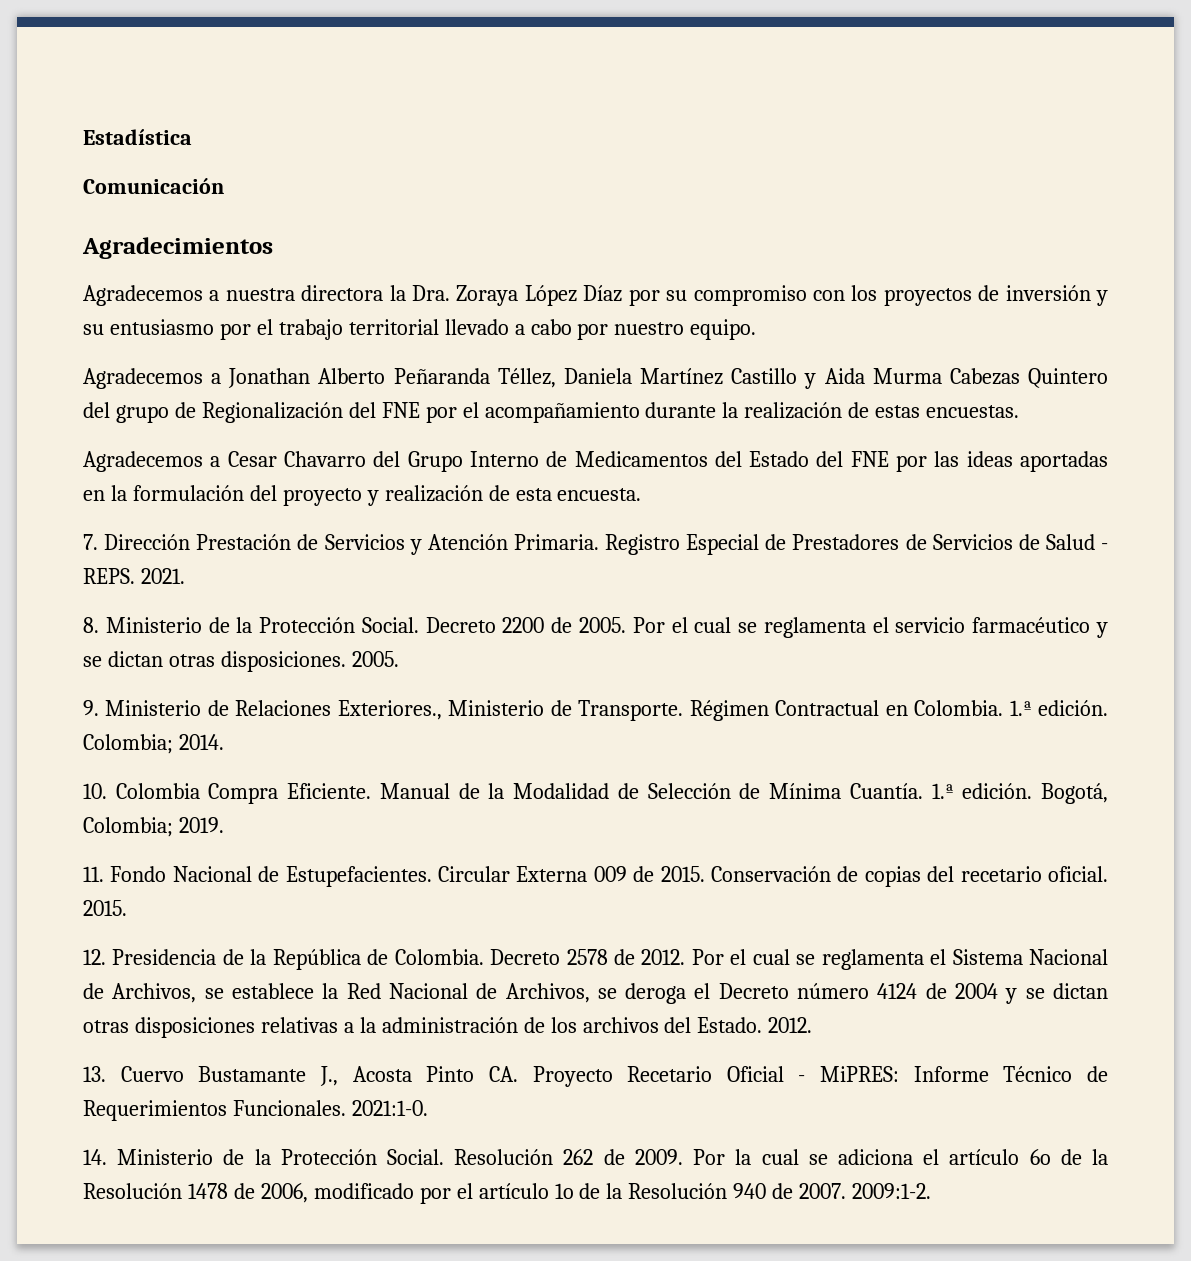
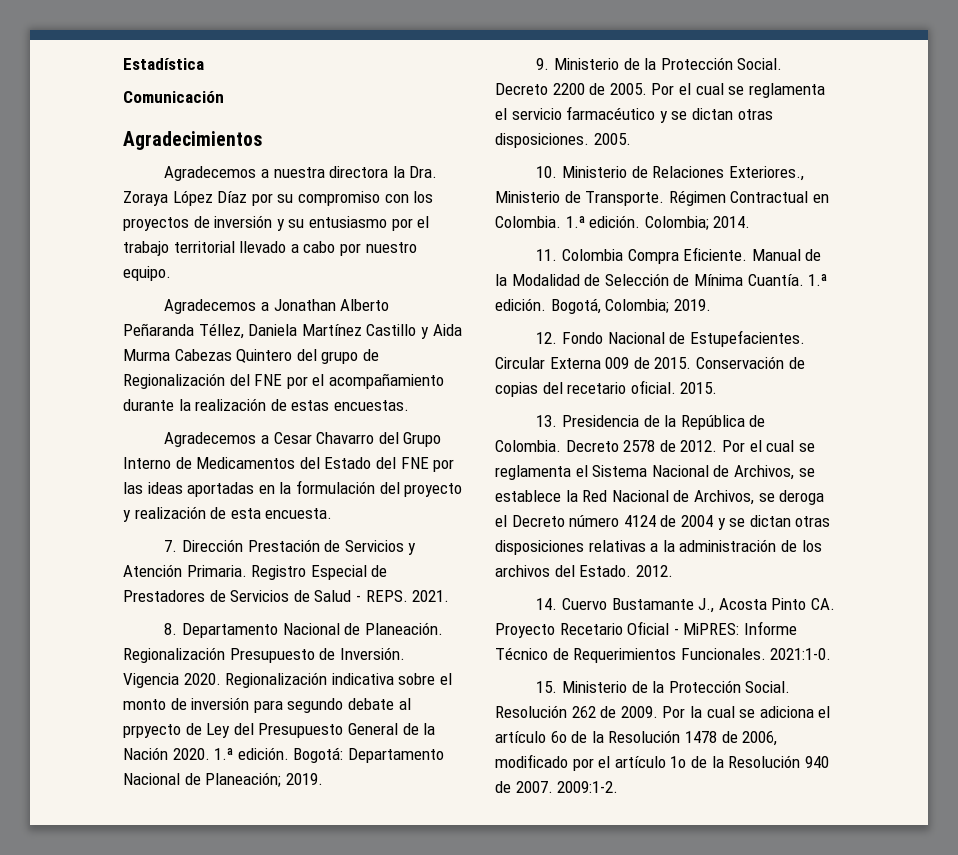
- 8. Ministerio de la Protección Social.
+ 8. Departamento Nacional de Planeación. Regionalización Presupuesto de Inversión. Vigencia 2020. Regionalización indicativa sobre el monto de inversión para segundo debate al prpyecto de Ley del Presupuesto General de la Nación 2020. 1.ª edición. Bogotá: Departamento Nacional de Planeación; 2019.
+ 9. Ministerio de la Protección Social.
- 9. Ministerio de Relaciones Exteriores., Ministerio de Transporte.
+ 10. Ministerio de Relaciones Exteriores., Ministerio de Transporte.
- 10. Colombia Compra Eficiente.
+ 11. Colombia Compra Eficiente.
- 11. Fondo Nacional de Estupefacientes.
+ 12. Fondo Nacional de Estupefacientes.
- 12. Presidencia de la República de Colombia.
+ 13. Presidencia de la República de Colombia.
- 13. Cuervo Bustamante J., Acosta Pinto CA. Proyecto Recetario Oficial - MiPRES: Informe Técnico de Requerimientos Funcionales.
+ 14. Cuervo Bustamante J., Acosta Pinto CA. Proyecto Recetario Oficial - MiPRES: Informe Técnico de Requerimientos Funcionales.
- 14. Ministerio de la Protección Social.
+ 15. Ministerio de la Protección Social.

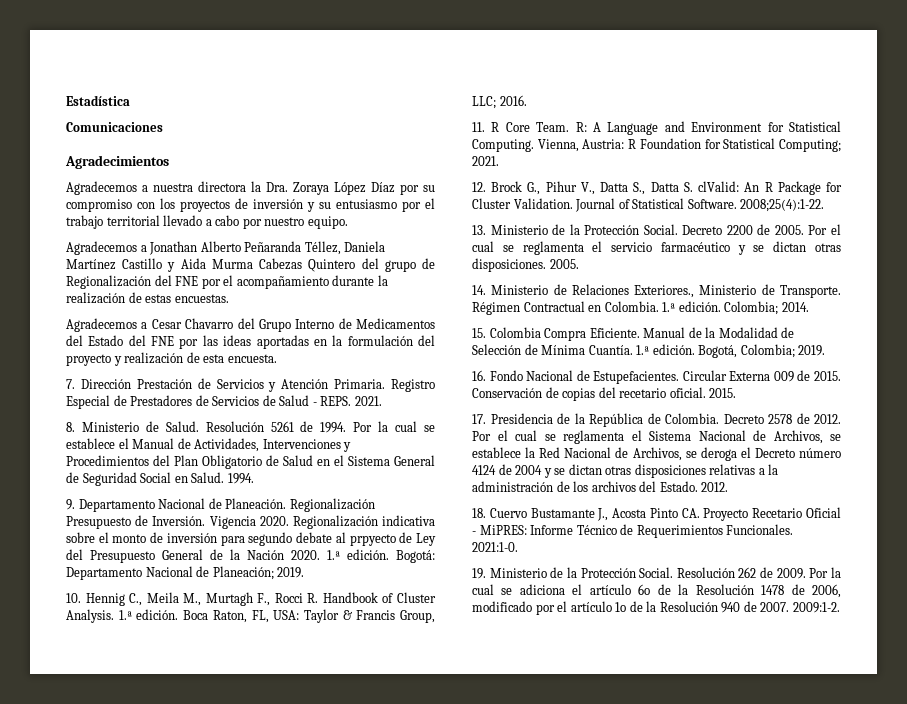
- Comunicación
+ Comunicaciones
- 8. Departamento Nacional de Planeación.
+ 8. Ministerio de Salud. Resolución 5261 de 1994. Por la cual se establece el Manual de Actividades, Intervenciones y Procedimientos del Plan Obligatorio de Salud en el Sistema General de Seguridad Social en Salud. 1994.
+ 9. Departamento Nacional de Planeación.
- 9. Ministerio de la Protección Social.
+ 10. Hennig C., Meila M., Murtagh F., Rocci R. Handbook of Cluster Analysis. 1.ª edición. Boca Raton, FL, USA: Taylor & Francis Group, LLC; 2016.
+ 11. R Core Team. R: A Language and Environment for Statistical Computing. Vienna, Austria: R Foundation for Statistical Computing; 2021.
+ 12. Brock G., Pihur V., Datta S., Datta S. clValid: An R Package for Cluster Validation. Journal of Statistical Software. 2008;25(4):1-22.
+ 13. Ministerio de la Protección Social.
- 10. Ministerio de Relaciones Exteriores., Ministerio de Transporte.
+ 14. Ministerio de Relaciones Exteriores., Ministerio de Transporte.
- 11. Colombia Compra Eficiente.
+ 15. Colombia Compra Eficiente.
- 12. Fondo Nacional de Estupefacientes.
+ 16. Fondo Nacional de Estupefacientes.
- 13. Presidencia de la República de Colombia.
+ 17. Presidencia de la República de Colombia.
- 14. Cuervo Bustamante J., Acosta Pinto CA. Proyecto Recetario Oficial - MiPRES: Informe Técnico de Requerimientos Funcionales.
+ 18. Cuervo Bustamante J., Acosta Pinto CA. Proyecto Recetario Oficial - MiPRES: Informe Técnico de Requerimientos Funcionales.
- 15. Ministerio de la Protección Social.
+ 19. Ministerio de la Protección Social.

